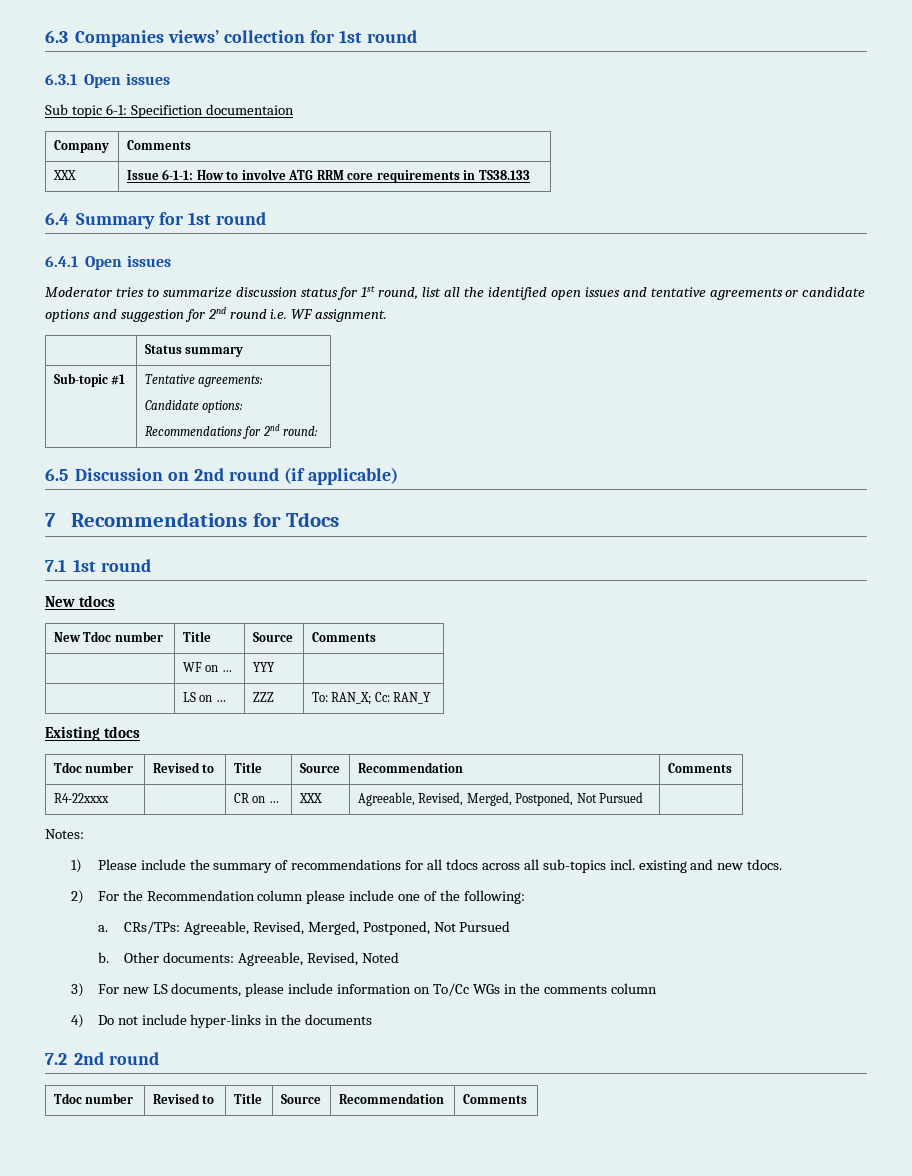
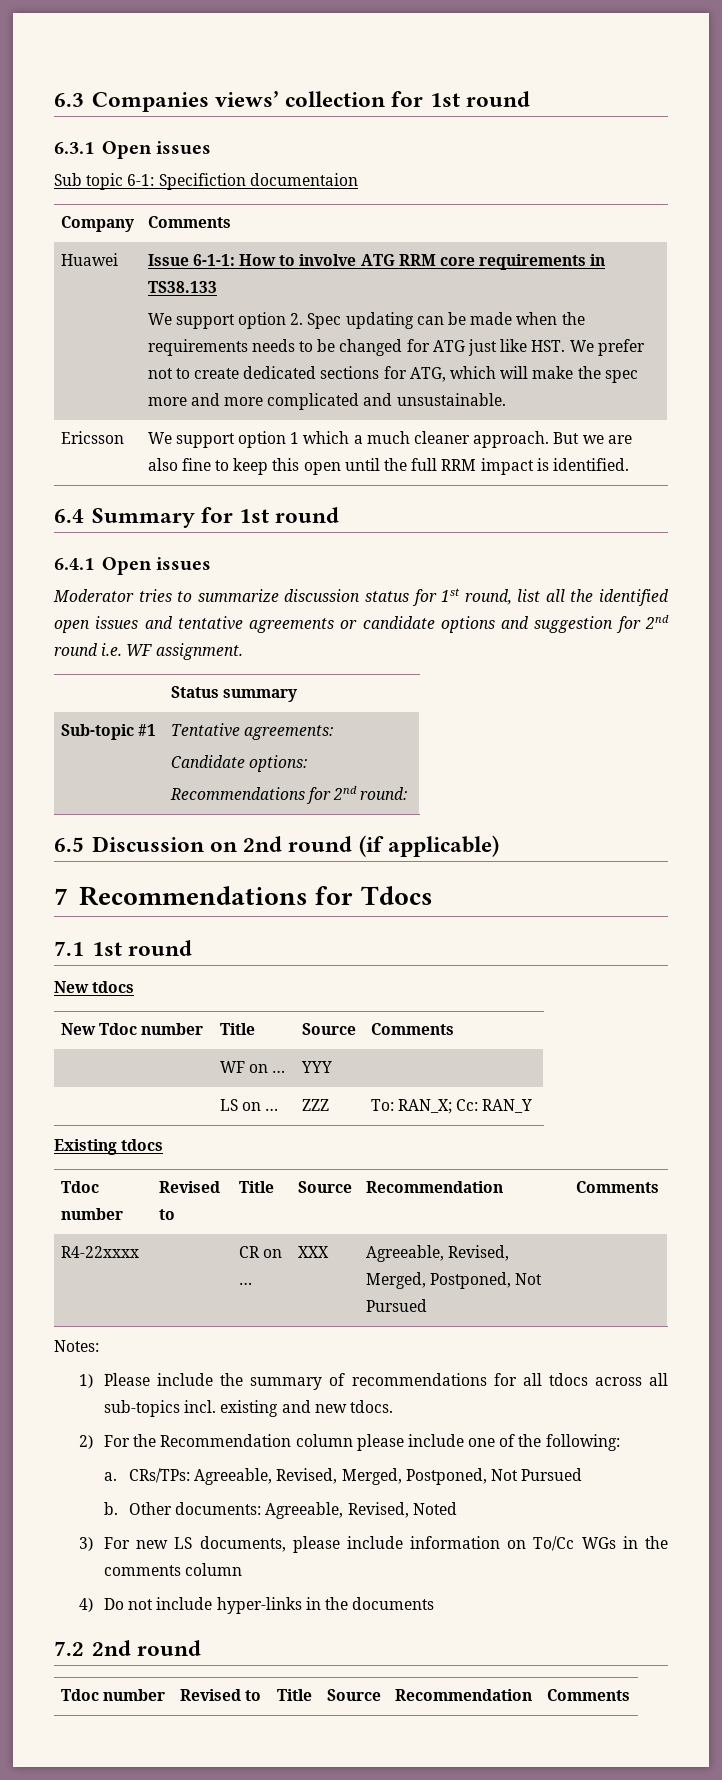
  Company | Comments
- XXX
+ Huawei
+ We support option 2. Spec updating can be made when the requirements needs to be changed for ATG just like HST. We prefer not to create dedicated sections for ATG, which will make the spec more and more complicated and unsustainable.
+ Ericsson | We support option 1 which a much cleaner approach. But we are also fine to keep this open until the full RRM impact is identified.

